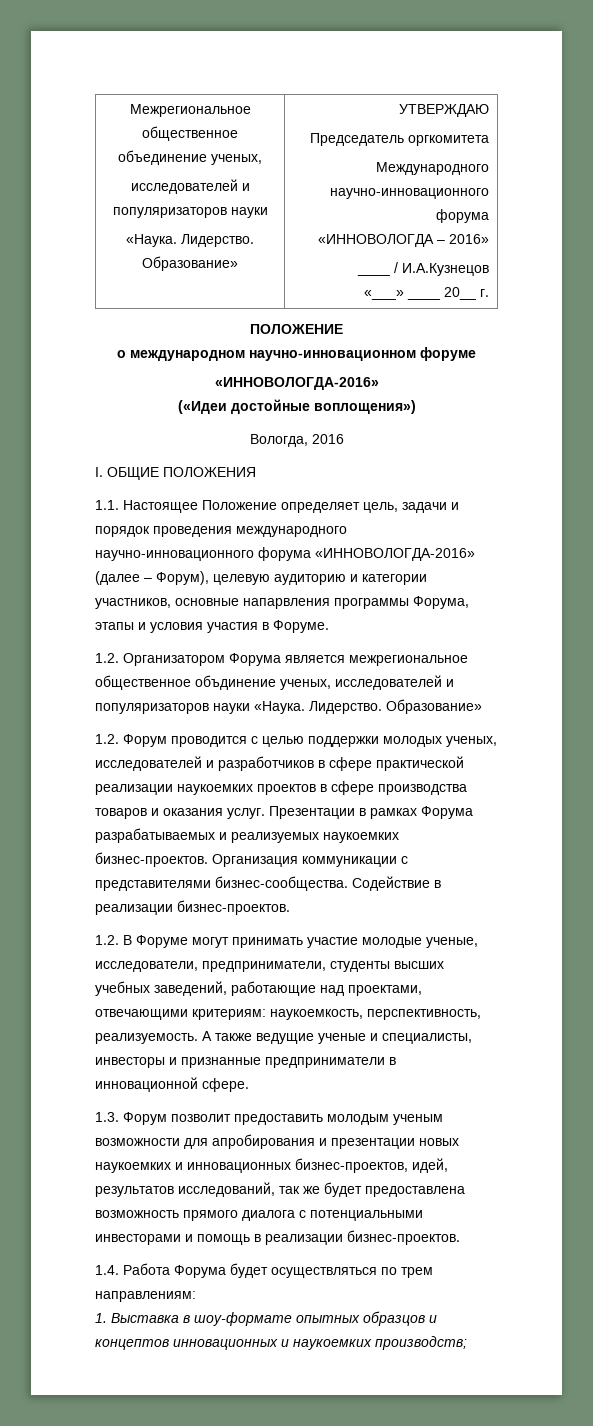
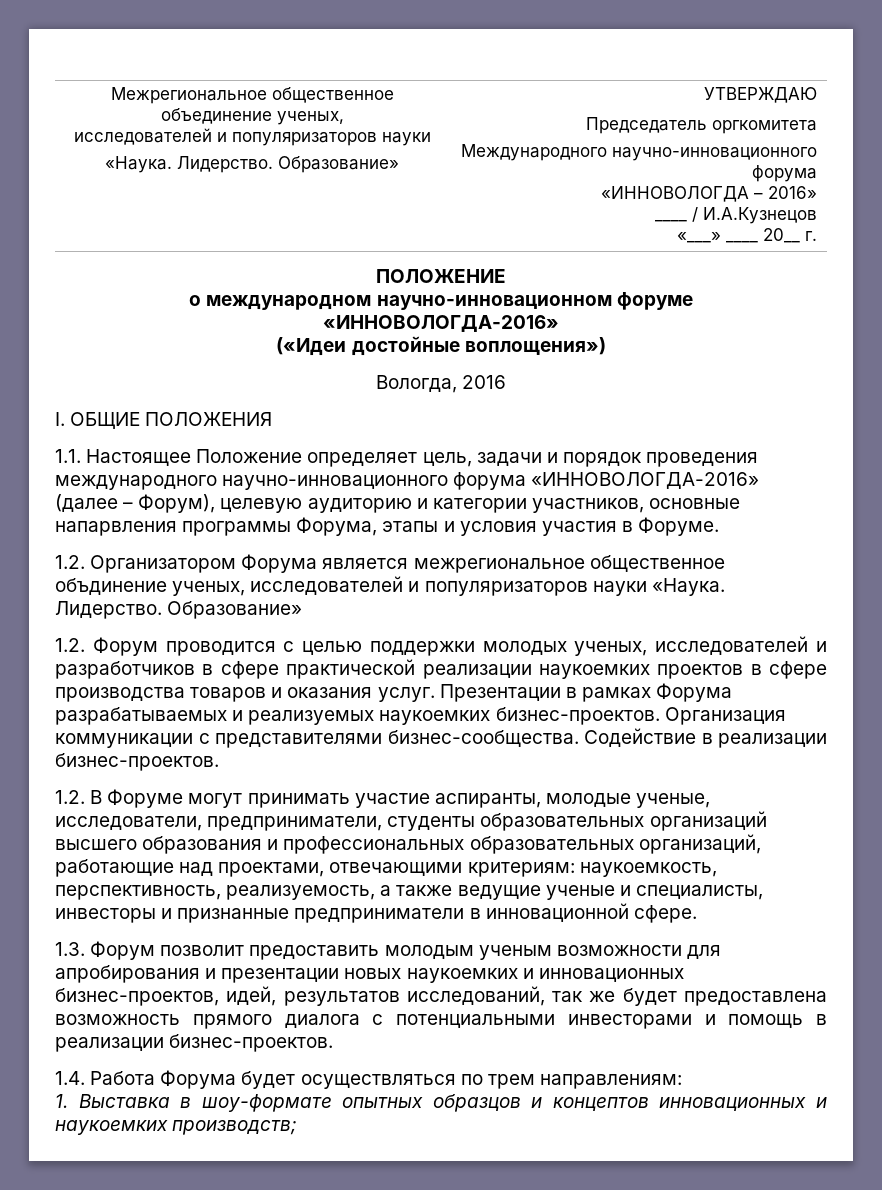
- 1.2. В Форуме могут принимать участие молодые ученые, исследователи, предприниматели, студенты высших учебных заведений, работающие над проектами, отвечающими критериям: наукоемкость, перспективность, реализуемость. А также ведущие ученые и специалисты, инвесторы и признанные предприниматели в инновационной сфере.
+ 1.2. В Форуме могут принимать участие аспиранты, молодые ученые, исследователи, предприниматели, студенты образовательных организаций высшего образования и профессиональных образовательных организаций, работающие над проектами, отвечающими критериям: наукоемкость, перспективность, реализуемость, а также ведущие ученые и специалисты, инвесторы и признанные предприниматели в инновационной сфере.

